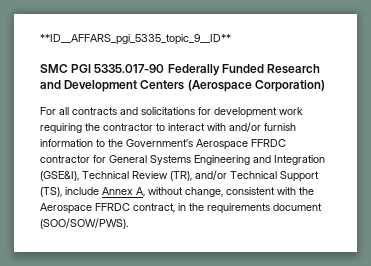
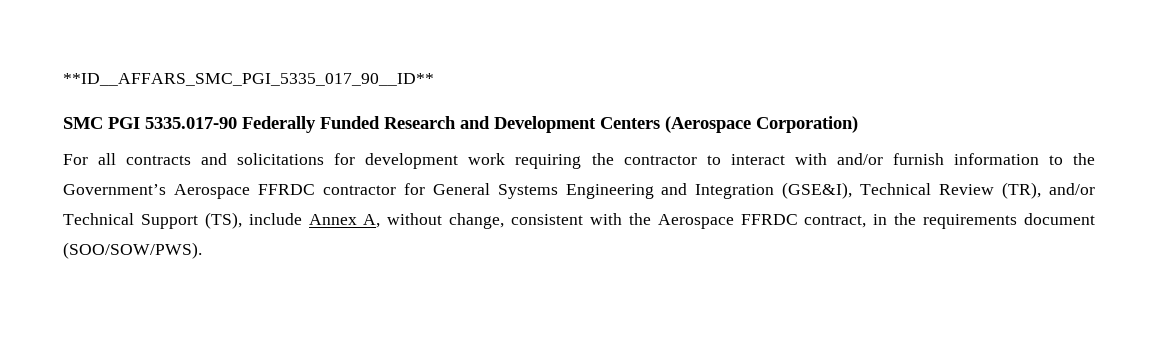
- **ID__AFFARS_pgi_5335_topic_9__ID**
+ **ID__AFFARS_SMC_PGI_5335_017_90__ID**

